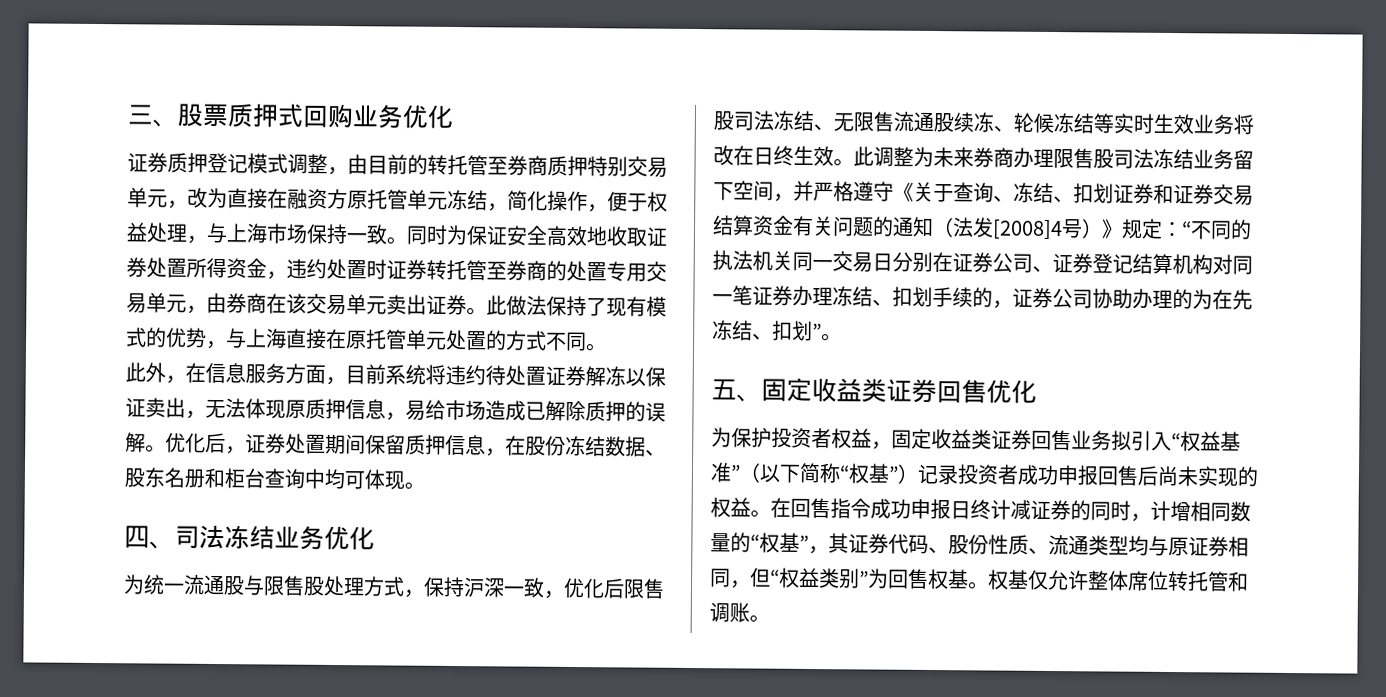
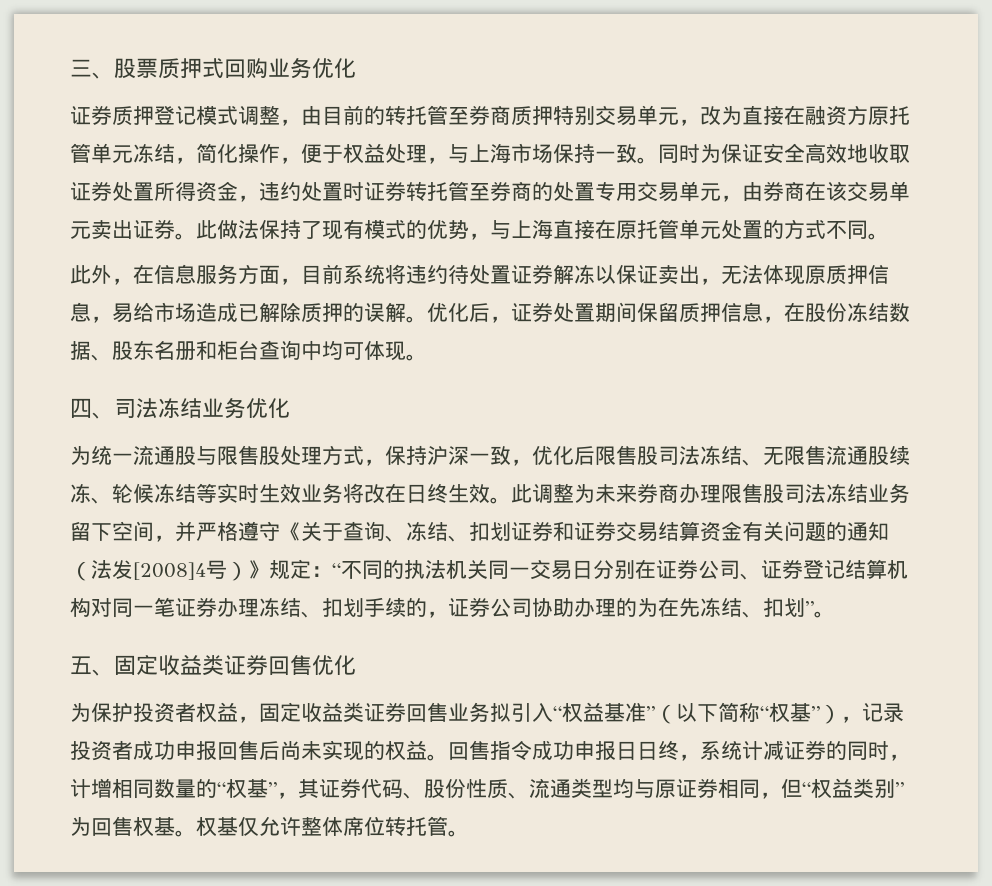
- 为保护投资者权益，固定收益类证券回售业务拟引入“权益基准”（以下简称“权基”）记录投资者成功申报回售后尚未实现的权益。
+ 为保护投资者权益，固定收益类证券回售业务拟引入“权益基准”（以下简称“权基”），记录投资者成功申报回售后尚未实现的权益。
- 在回售指令成功申报日终计减证券的同时，计增相同数量的“权基”，其证券代码、股份性质、流通类型均与原证券相同，但“权益类别”为回售权基。
+ 回售指令成功申报日日终，系统计减证券的同时，计增相同数量的“权基”，其证券代码、股份性质、流通类型均与原证券相同，但“权益类别”为回售权基。
- 权基仅允许整体席位转托管和调账。
+ 权基仅允许整体席位转托管。

